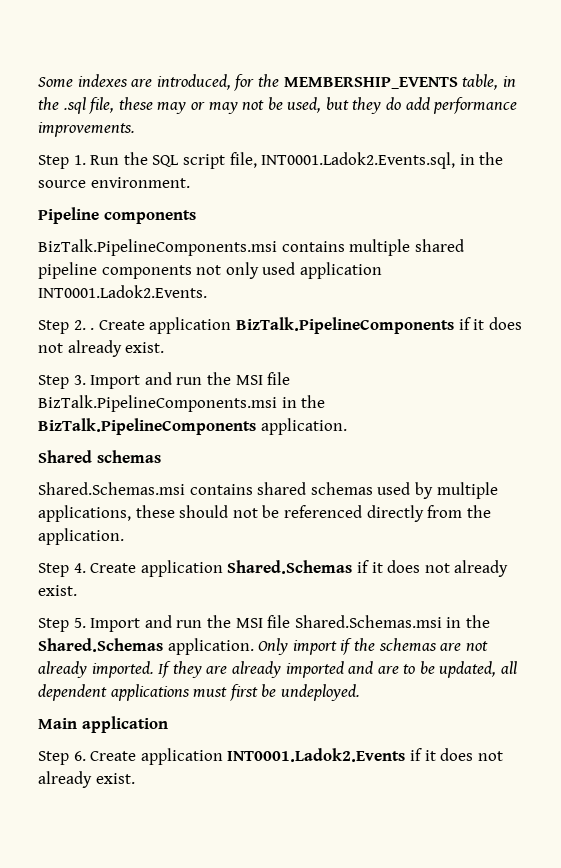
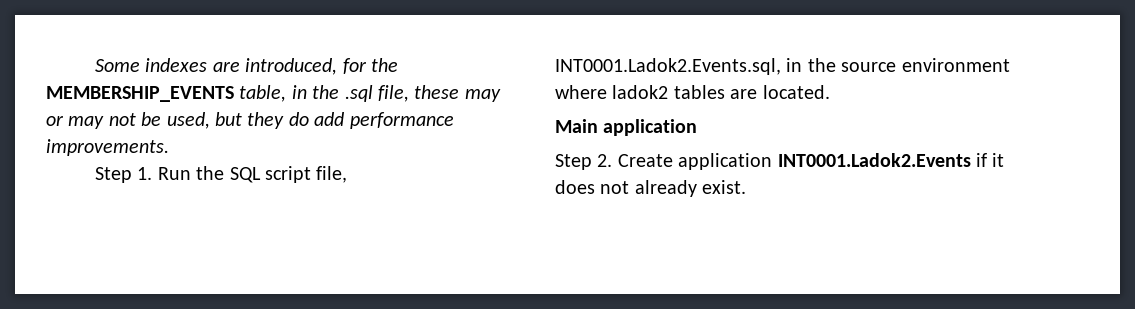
- Step 1. Run the SQL script file, INT0001.Ladok2.Events.sql, in the source environment.
- Pipeline components
- BizTalk.PipelineComponents.msi contains multiple shared pipeline components not only used application INT0001.Ladok2.Events.
- Step 2. . Create application BizTalk.PipelineComponents if it does not already exist.
- Step 3. Import and run the MSI file BizTalk.PipelineComponents.msi in the BizTalk.PipelineComponents application.
- Shared schemas
- Shared.Schemas.msi contains shared schemas used by multiple applications, these should not be referenced directly from the application.
- Step 4. Create application Shared.Schemas if it does not already exist.
- Step 5. Import and run the MSI file Shared.Schemas.msi in the Shared.Schemas application. Only import if the schemas are not already imported. If they are already imported and are to be updated, all dependent applications must first be undeployed.
+ Step 1. Run the SQL script file, INT0001.Ladok2.Events.sql, in the source environment where ladok2 tables are located.
- Step 6. Create application INT0001.Ladok2.Events if it does not already exist.
+ Step 2. Create application INT0001.Ladok2.Events if it does not already exist.

